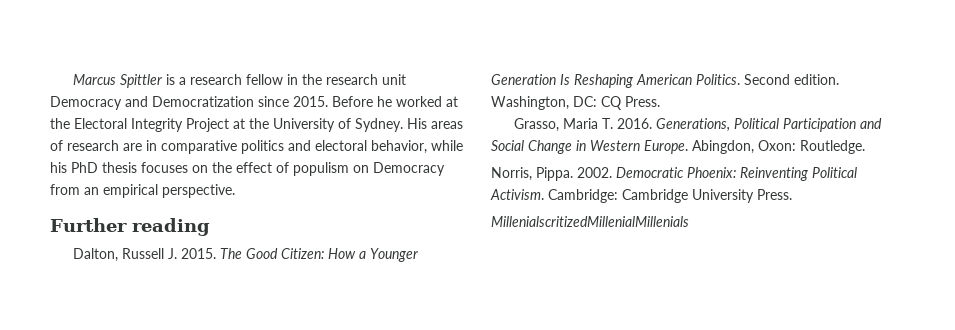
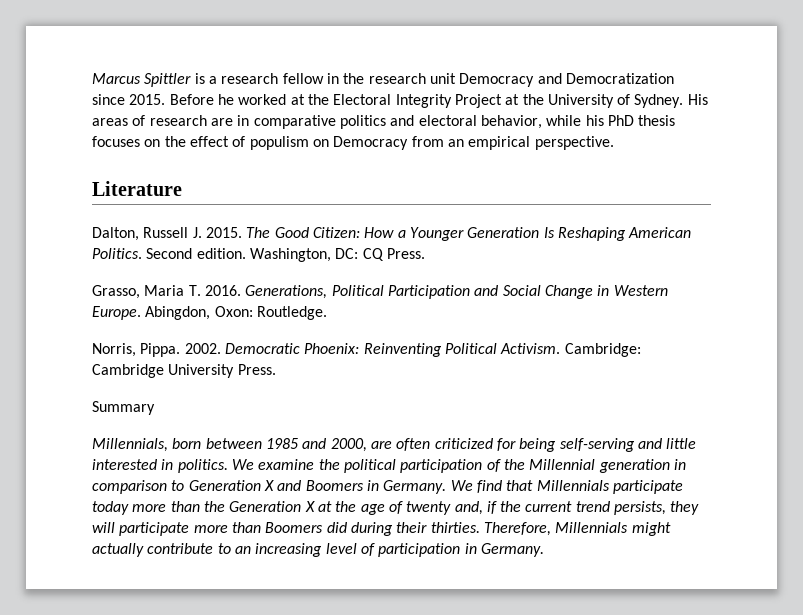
- Further reading
+ Literature
- MillenialscritizedMillenialMillenials
+ Summary
+ Millennials, born between 1985 and 2000, are often criticized for being self-serving and little interested in politics. We examine the political participation of the Millennial generation in comparison to Generation X and Boomers in Germany. We find that Millennials participate today more than the Generation X at the age of twenty and, if the current trend persists, they will participate more than Boomers did during their thirties. Therefore, Millennials might actually contribute to an increasing level of participation in Germany.

